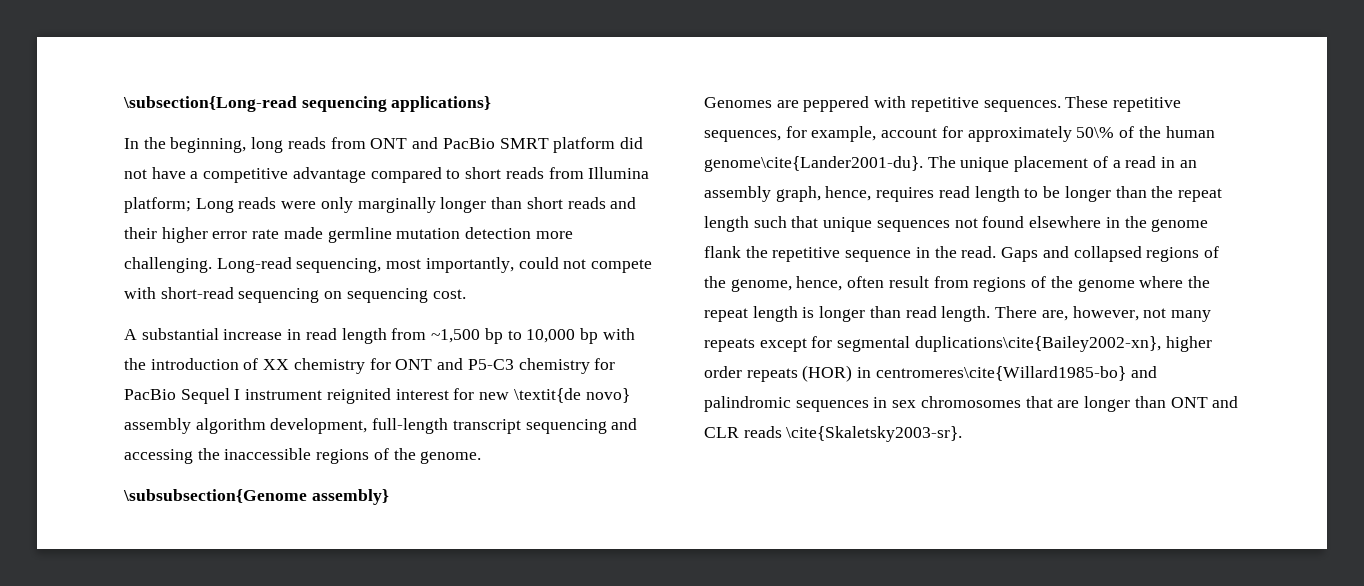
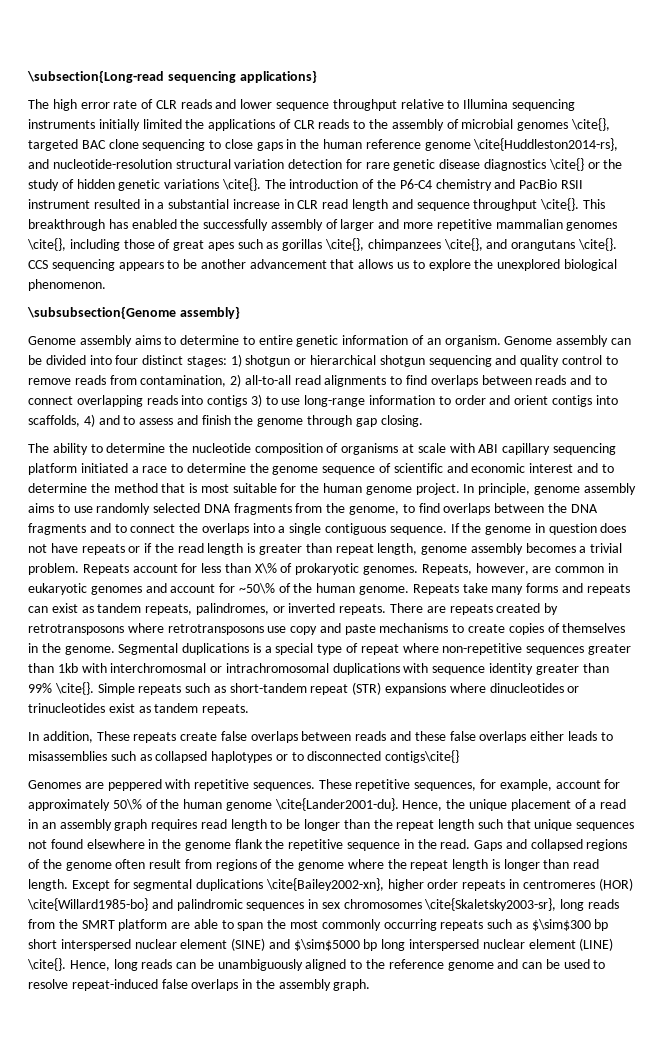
- In the beginning, long reads from ONT and PacBio SMRT platform did not have a competitive advantage compared to short reads from Illumina platform; Long reads were only marginally longer than short reads and their higher error rate made germline mutation detection more challenging. Long-read sequencing, most importantly, could not compete with short-read sequencing on sequencing cost.
- A substantial increase in read length from ~1,500 bp to 10,000 bp with the introduction of XX chemistry for ONT and P5-C3 chemistry for PacBio Sequel I instrument reignited interest for new \textit{de novo} assembly algorithm development, full-length transcript sequencing and accessing the inaccessible regions of the genome.
+ The high error rate of CLR reads and lower sequence throughput relative to Illumina sequencing instruments initially limited the applications of CLR reads to the assembly of microbial genomes \cite{}, targeted BAC clone sequencing to close gaps in the human reference genome \cite{Huddleston2014-rs}, and nucleotide-resolution structural variation detection for rare genetic disease diagnostics \cite{} or the study of hidden genetic variations \cite{}. The introduction of the P6-C4 chemistry and PacBio RSII instrument resulted in a substantial increase in CLR read length and sequence throughput \cite{}. This breakthrough has enabled the successfully assembly of larger and more repetitive mammalian genomes \cite{}, including those of great apes such as gorillas \cite{}, chimpanzees \cite{}, and orangutans \cite{}. CCS sequencing appears to be another advancement that allows us to explore the unexplored biological phenomenon.
  \subsubsection{Genome assembly}
+ Genome assembly aims to determine to entire genetic information of an organism. Genome assembly can be divided into four distinct stages: 1) shotgun or hierarchical shotgun sequencing and quality control to remove reads from contamination, 2) all-to-all read alignments to find overlaps between reads and to connect overlapping reads into contigs 3) to use long-range information to order and orient contigs into scaffolds, 4) and to assess and finish the genome through gap closing.
+ The ability to determine the nucleotide composition of organisms at scale with ABI capillary sequencing platform initiated a race to determine the genome sequence of scientific and economic interest and to determine the method that is most suitable for the human genome project. In principle, genome assembly aims to use randomly selected DNA fragments from the genome, to find overlaps between the DNA fragments and to connect the overlaps into a single contiguous sequence. If the genome in question does not have repeats or if the read length is greater than repeat length, genome assembly becomes a trivial problem. Repeats account for less than X\% of prokaryotic genomes. Repeats, however, are common in eukaryotic genomes and account for ~50\% of the human genome. Repeats take many forms and repeats can exist as tandem repeats, palindromes, or inverted repeats. There are repeats created by retrotransposons where retrotransposons use copy and paste mechanisms to create copies of themselves in the genome. Segmental duplications is a special type of repeat where non-repetitive sequences greater than 1kb with interchromosmal or intrachromosomal duplications with sequence identity greater than 99% \cite{}. Simple repeats such as short-tandem repeat (STR) expansions where dinucleotides or trinucleotides exist as tandem repeats.
+ In addition, These repeats create false overlaps between reads and these false overlaps either leads to misassemblies such as collapsed haplotypes or to disconnected contigs\cite{}
- These repetitive sequences, for example, account for approximately 50\% of the human genome\cite{Lander2001-du}. The unique placement of a read in an assembly graph, hence, requires read length to be longer than the repeat length such that unique sequences not found elsewhere in the genome flank the repetitive sequence in the read.
+ These repetitive sequences, for example, account for approximately 50\% of the human genome \cite{Lander2001-du}. Hence, the unique placement of a read in an assembly graph requires read length to be longer than the repeat length such that unique sequences not found elsewhere in the genome flank the repetitive sequence in the read.
- Gaps and collapsed regions of the genome, hence, often result from regions of the genome where the repeat length is longer than read length.
+ Gaps and collapsed regions of the genome often result from regions of the genome where the repeat length is longer than read length.
- There are, however, not many repeats except for segmental duplications\cite{Bailey2002-xn}, higher order repeats (HOR) in centromeres\cite{Willard1985-bo} and palindromic sequences in sex chromosomes that are longer than ONT and CLR reads \cite{Skaletsky2003-sr}.
+ Except for segmental duplications \cite{Bailey2002-xn}, higher order repeats in centromeres (HOR) \cite{Willard1985-bo} and palindromic sequences in sex chromosomes \cite{Skaletsky2003-sr}, long reads from the SMRT platform are able to span the most commonly occurring repeats such as $\sim$300 bp short interspersed nuclear element (SINE) and $\sim$5000 bp long interspersed nuclear element (LINE) \cite{}. Hence, long reads can be unambiguously aligned to the reference genome and can be used to resolve repeat-induced false overlaps in the assembly graph.

